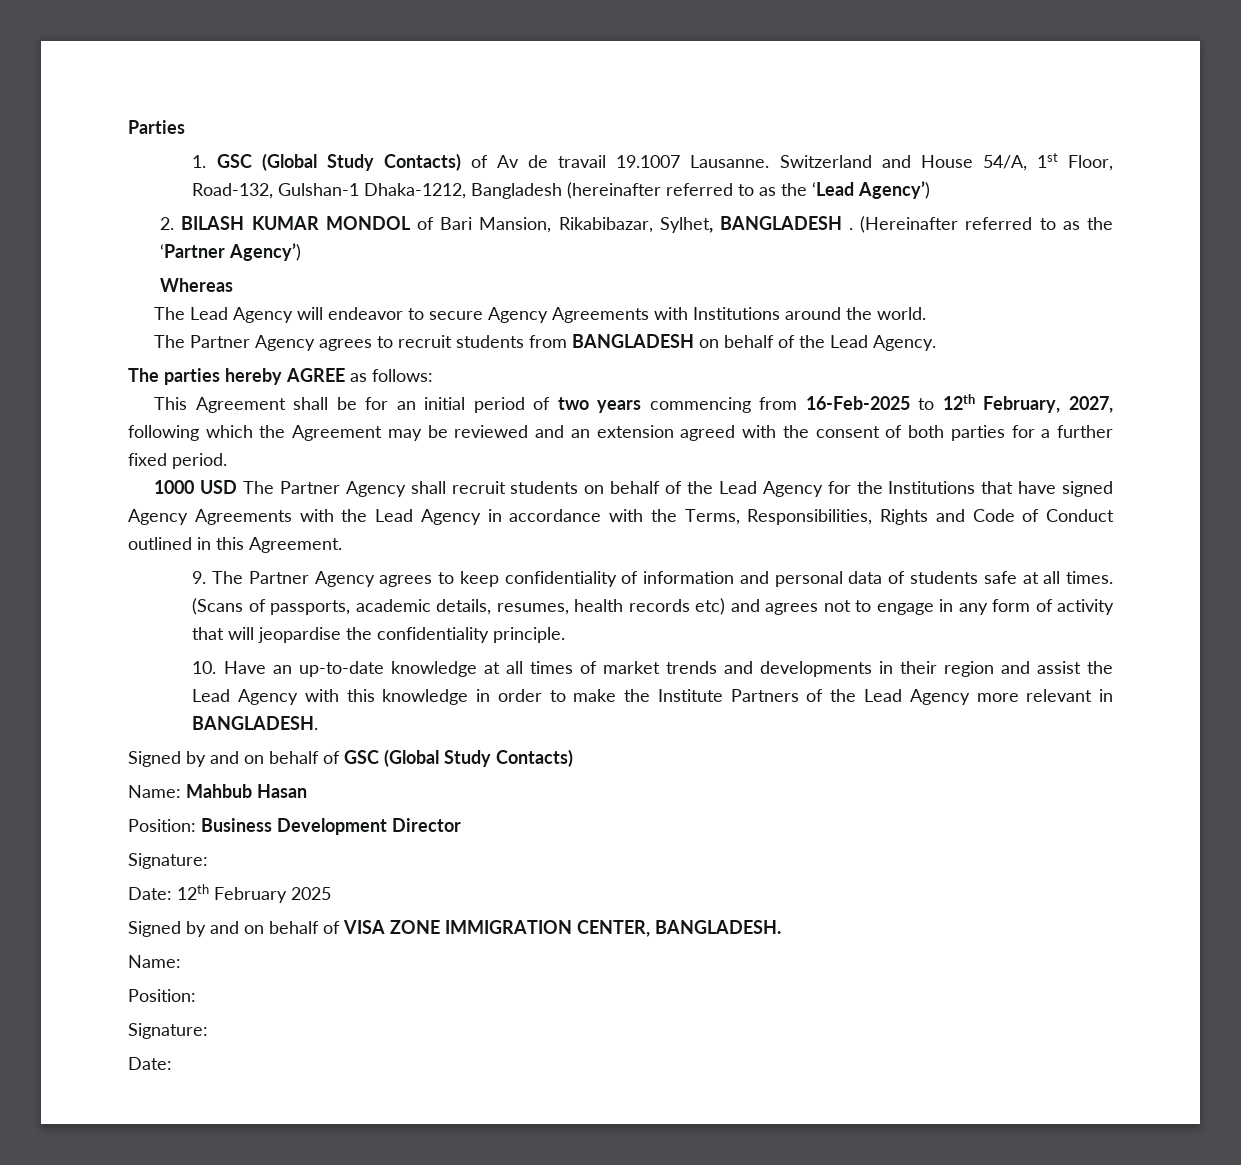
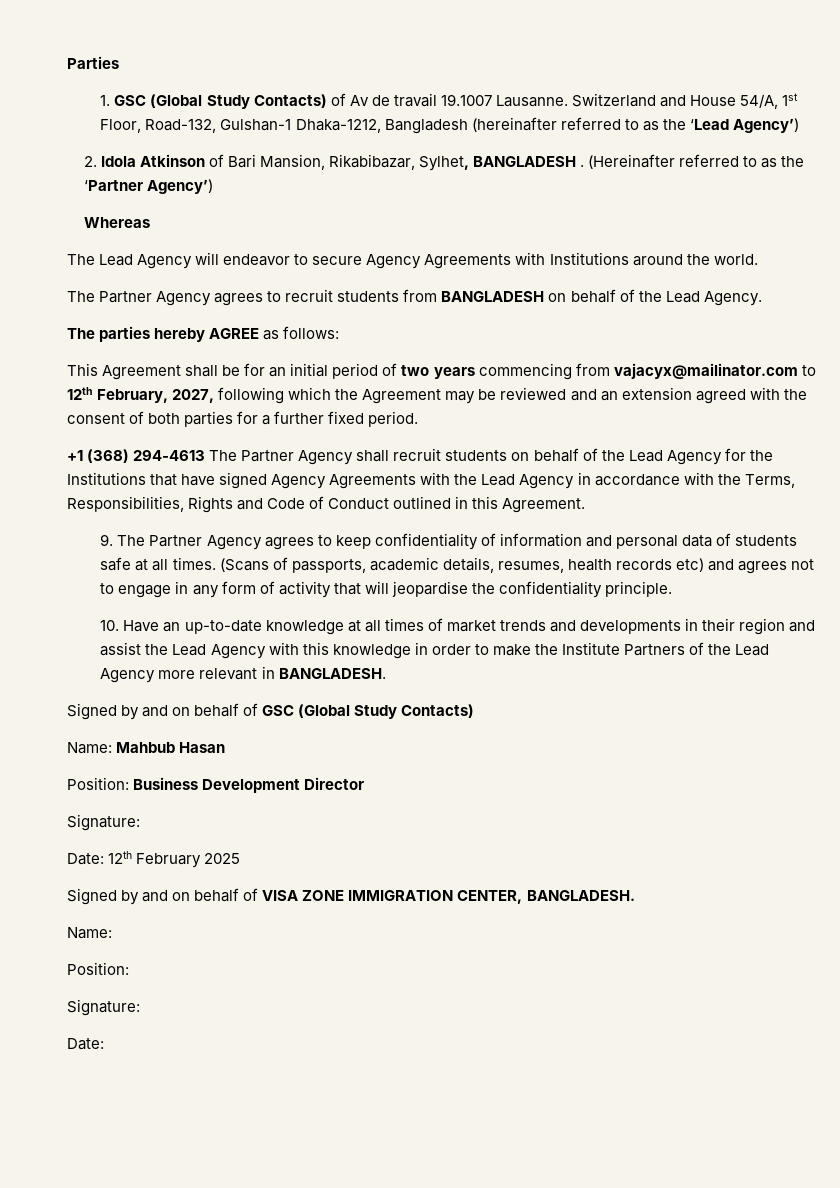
- 2. BILASH KUMAR MONDOL of Bari Mansion, Rikabibazar, Sylhet, BANGLADESH .
+ 2. Idola Atkinson of Bari Mansion, Rikabibazar, Sylhet, BANGLADESH .
- This Agreement shall be for an initial period of two years commencing from 16-Feb-2025 to 12th February, 2027, following which the Agreement may be reviewed and an extension agreed with the consent of both parties for a further fixed period.
+ This Agreement shall be for an initial period of two years commencing from vajacyx@mailinator.com to 12th February, 2027, following which the Agreement may be reviewed and an extension agreed with the consent of both parties for a further fixed period.
- 1000 USD The Partner Agency shall recruit students on behalf of the Lead Agency for the Institutions that have signed Agency Agreements with the Lead Agency in accordance with the Terms, Responsibilities, Rights and Code of Conduct outlined in this Agreement.
+ +1 (368) 294-4613 The Partner Agency shall recruit students on behalf of the Lead Agency for the Institutions that have signed Agency Agreements with the Lead Agency in accordance with the Terms, Responsibilities, Rights and Code of Conduct outlined in this Agreement.

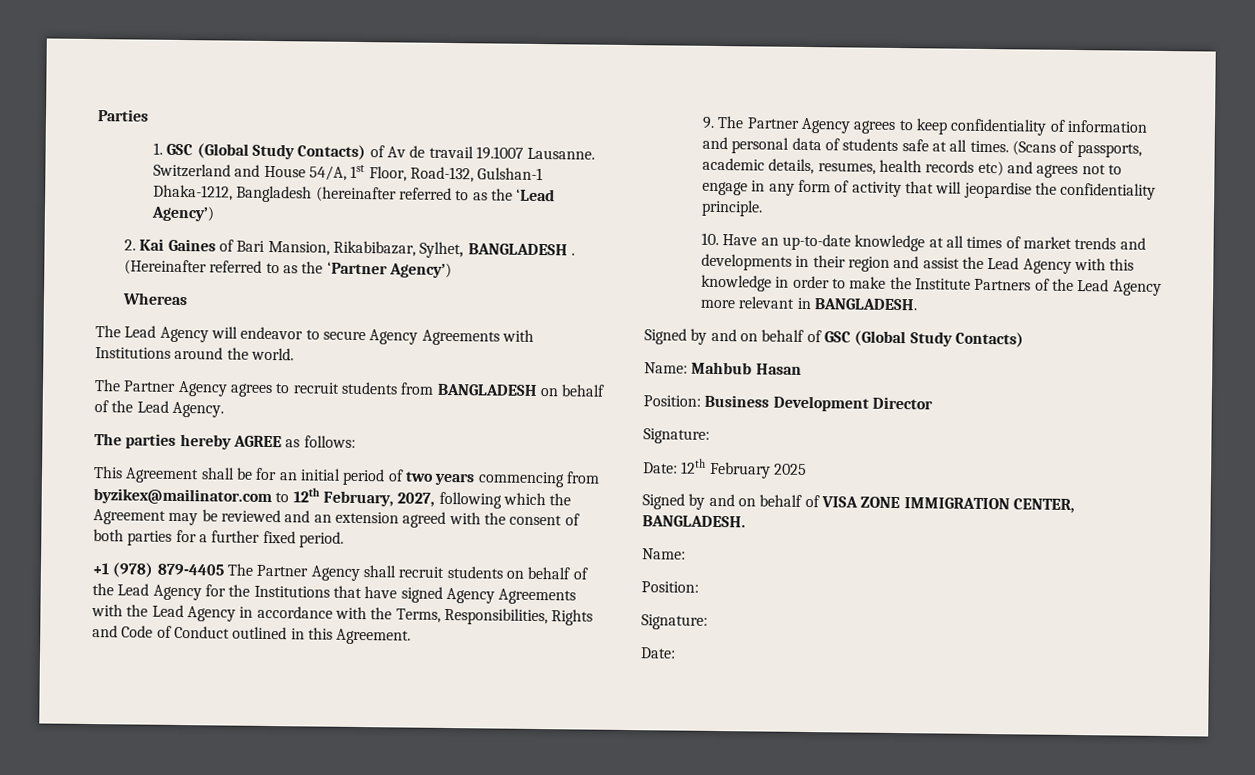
- 2. Idola Atkinson of Bari Mansion, Rikabibazar, Sylhet, BANGLADESH .
+ 2. Kai Gaines of Bari Mansion, Rikabibazar, Sylhet, BANGLADESH .
- This Agreement shall be for an initial period of two years commencing from vajacyx@mailinator.com to 12th February, 2027, following which the Agreement may be reviewed and an extension agreed with the consent of both parties for a further fixed period.
+ This Agreement shall be for an initial period of two years commencing from byzikex@mailinator.com to 12th February, 2027, following which the Agreement may be reviewed and an extension agreed with the consent of both parties for a further fixed period.
- +1 (368) 294-4613 The Partner Agency shall recruit students on behalf of the Lead Agency for the Institutions that have signed Agency Agreements with the Lead Agency in accordance with the Terms, Responsibilities, Rights and Code of Conduct outlined in this Agreement.
+ +1 (978) 879-4405 The Partner Agency shall recruit students on behalf of the Lead Agency for the Institutions that have signed Agency Agreements with the Lead Agency in accordance with the Terms, Responsibilities, Rights and Code of Conduct outlined in this Agreement.

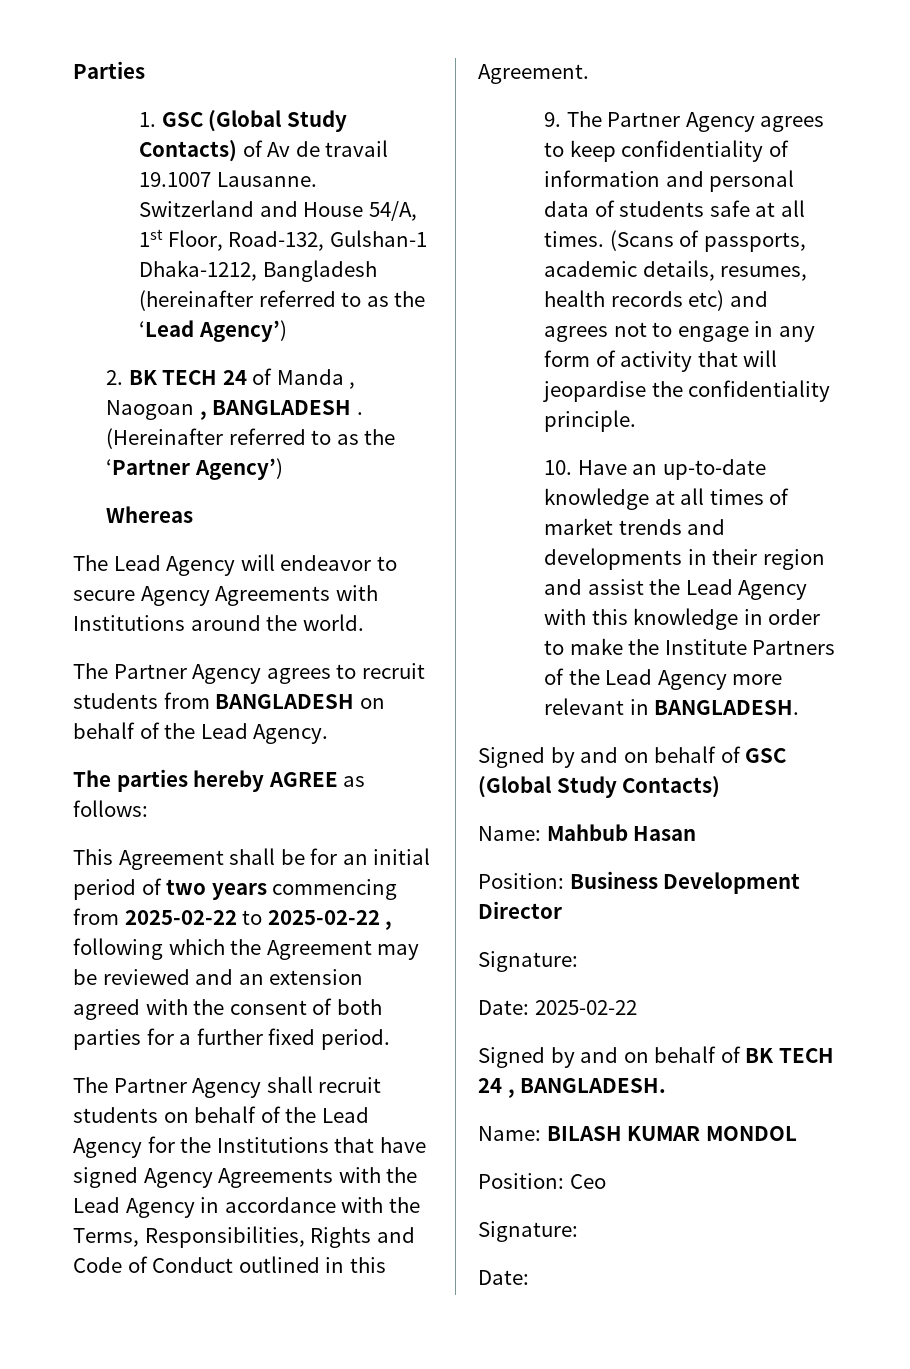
- 2. Kai Gaines of Bari Mansion, Rikabibazar, Sylhet, BANGLADESH .
+ 2. BK TECH 24 of Manda , Naogoan , BANGLADESH .
- This Agreement shall be for an initial period of two years commencing from byzikex@mailinator.com to 12th February, 2027, following which the Agreement may be reviewed and an extension agreed with the consent of both parties for a further fixed period.
+ This Agreement shall be for an initial period of two years commencing from 2025-02-22 to 2025-02-22 , following which the Agreement may be reviewed and an extension agreed with the consent of both parties for a further fixed period.
- +1 (978) 879-4405 The Partner Agency shall recruit students on behalf of the Lead Agency for the Institutions that have signed Agency Agreements with the Lead Agency in accordance with the Terms, Responsibilities, Rights and Code of Conduct outlined in this Agreement.
+ The Partner Agency shall recruit students on behalf of the Lead Agency for the Institutions that have signed Agency Agreements with the Lead Agency in accordance with the Terms, Responsibilities, Rights and Code of Conduct outlined in this Agreement.
- Date: 12th February 2025
- Signed by and on behalf of VISA ZONE IMMIGRATION CENTER, BANGLADESH.
- Name:
- Position:
+ Date: 2025-02-22
+ Signed by and on behalf of BK TECH 24 , BANGLADESH.
+ Name: BILASH KUMAR MONDOL
+ Position: Ceo

